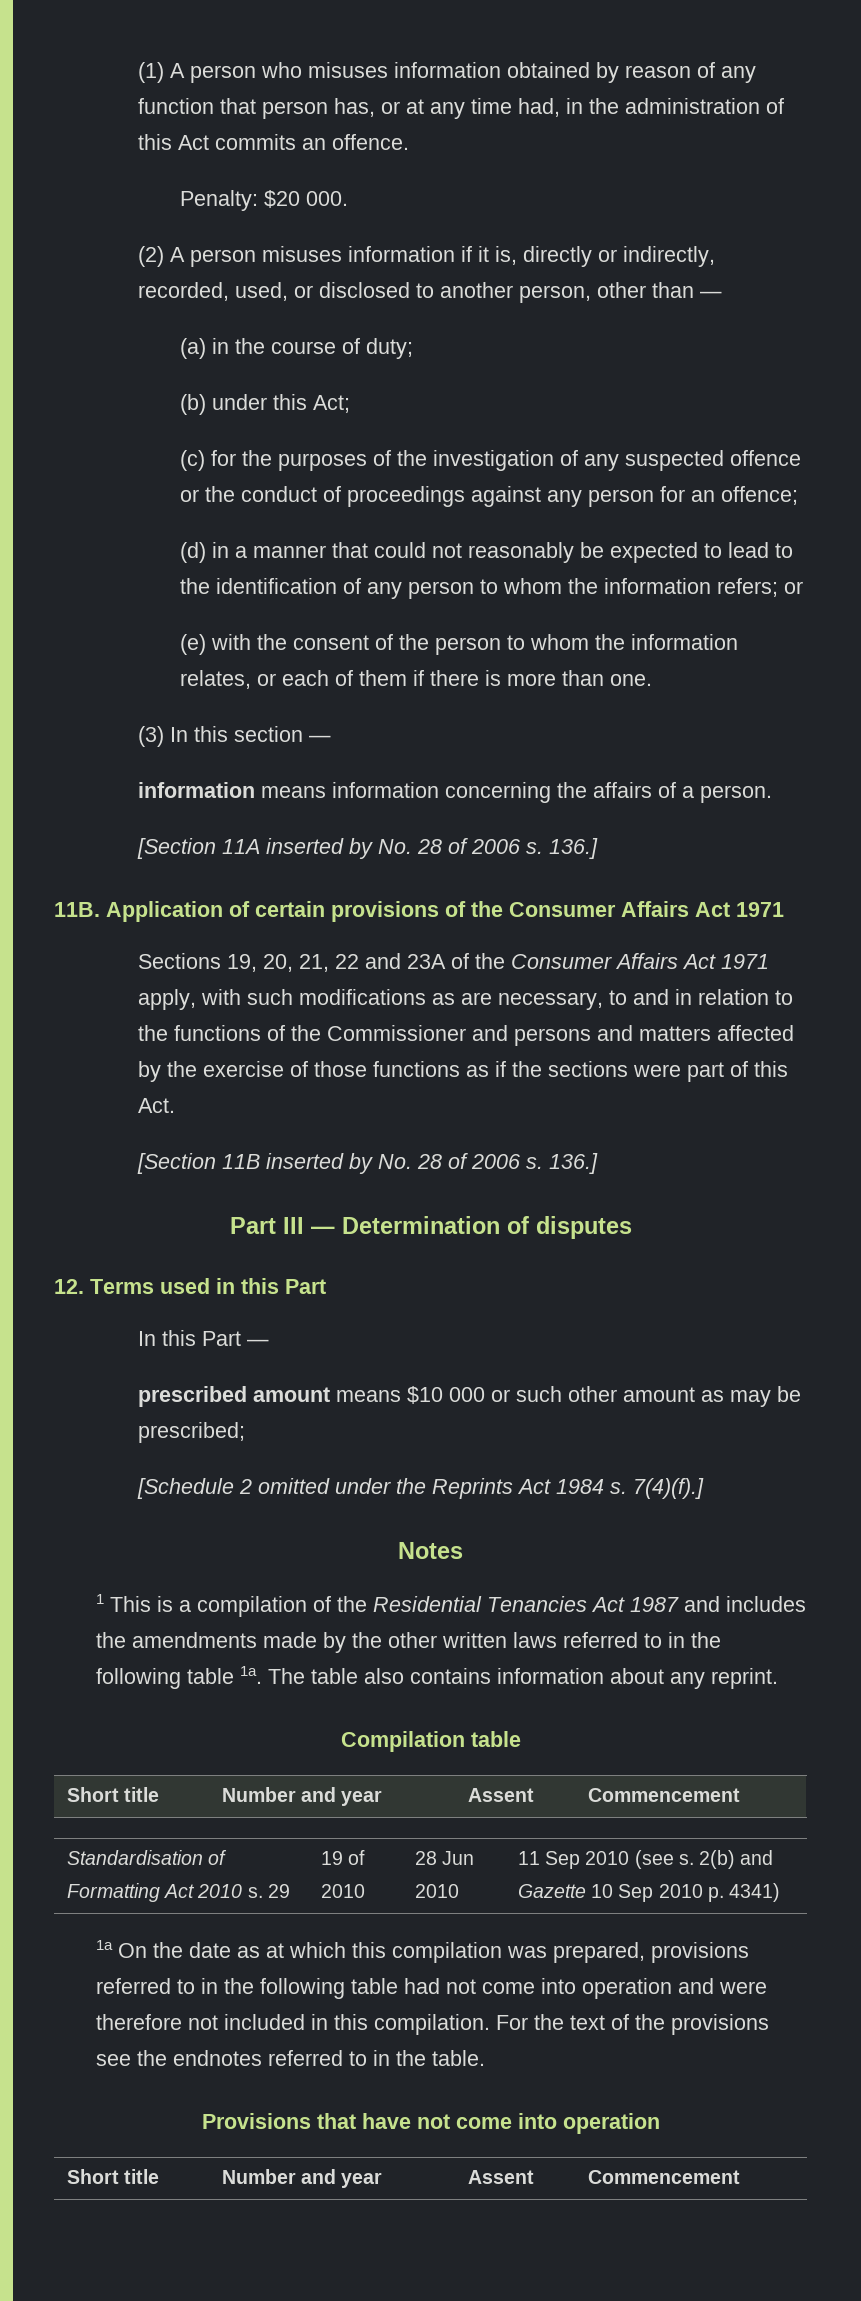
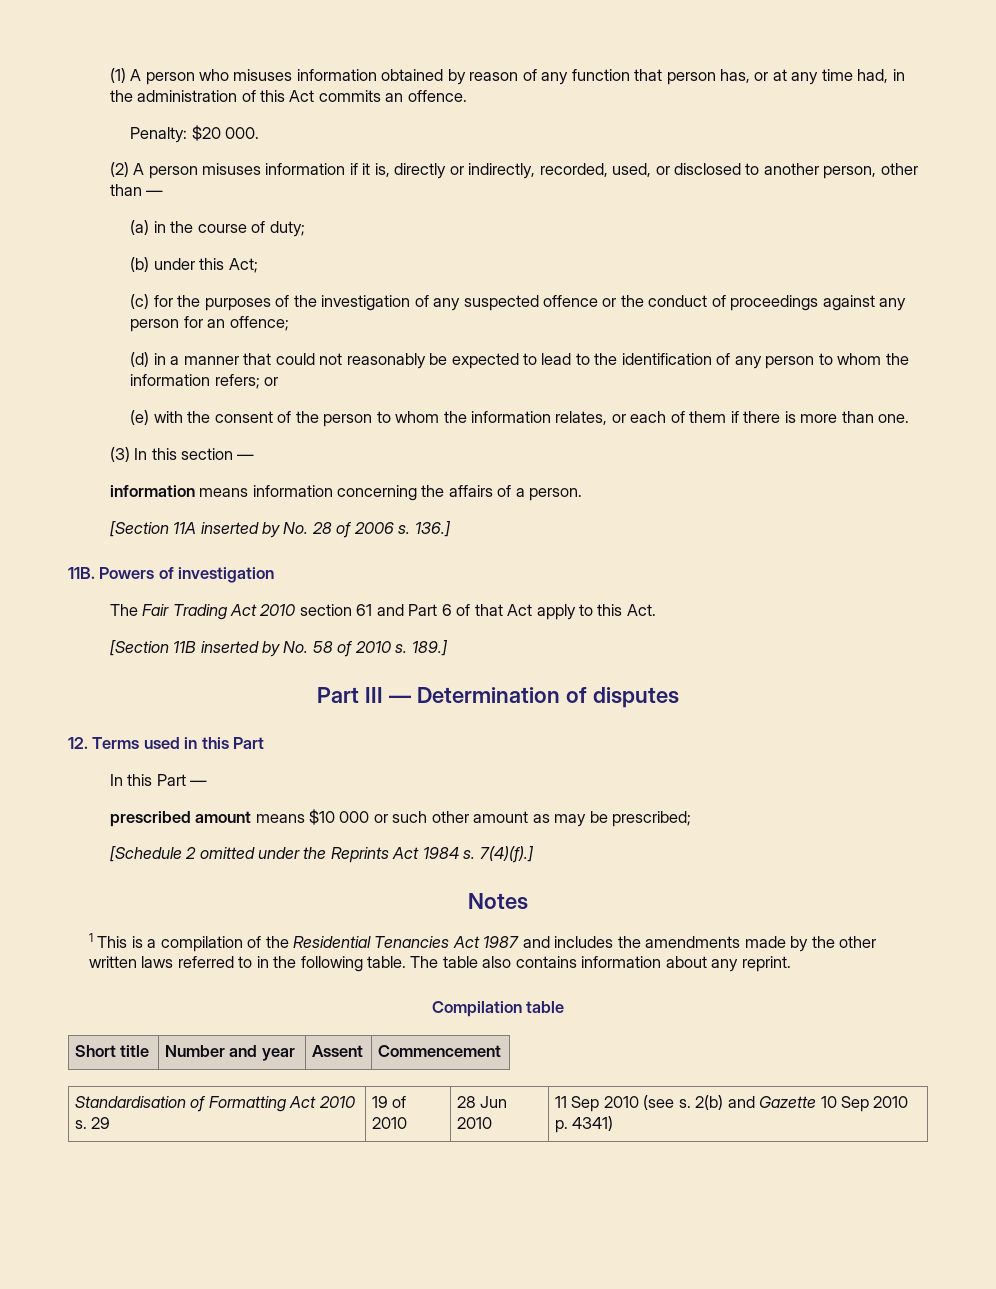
- Application of certain provisions of the Consumer Affairs Act 1971
- Sections 19, 20, 21, 22 and 23A of the Consumer Affairs Act 1971 apply, with such modifications as are necessary, to and in relation to the functions of the Commissioner and persons and matters affected by the exercise of those functions as if the sections were part of this Act.
+ Powers of investigation
+ The Fair Trading Act 2010 section 61 and Part 6 of that Act apply to this Act.
- [Section 11B inserted by No. 28 of 2006 s. 136.]
+ [Section 11B inserted by No. 58 of 2010 s. 189.]
- 1 This is a compilation of the Residential Tenancies Act 1987 and includes the amendments made by the other written laws referred to in the following table 1a.
+ 1 This is a compilation of the Residential Tenancies Act 1987 and includes the amendments made by the other written laws referred to in the following table.
- 1a On the date as at which this compilation was prepared, provisions referred to in the following table had not come into operation and were therefore not included in this compilation. For the text of the provisions see the endnotes referred to in the table.
- Provisions that have not come into operation
- Short title | Number and year | Assent | Commencement

